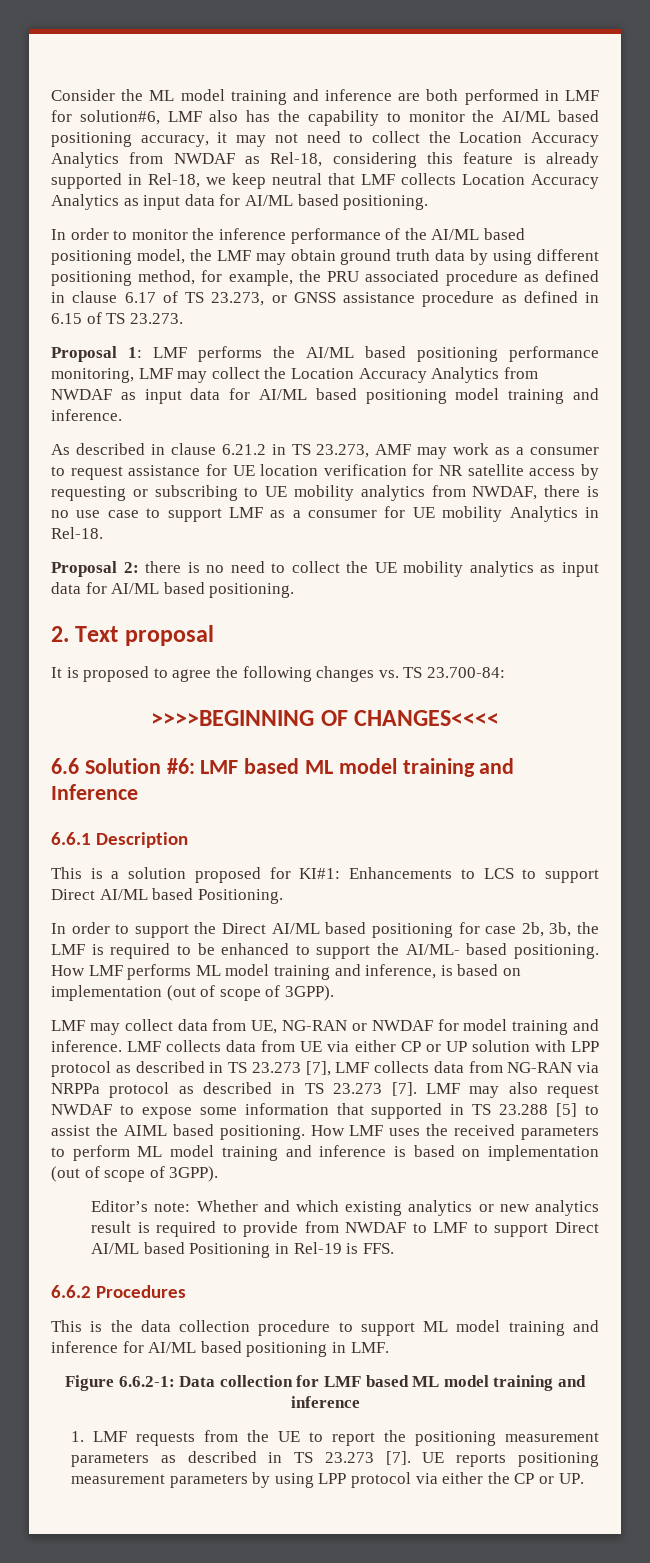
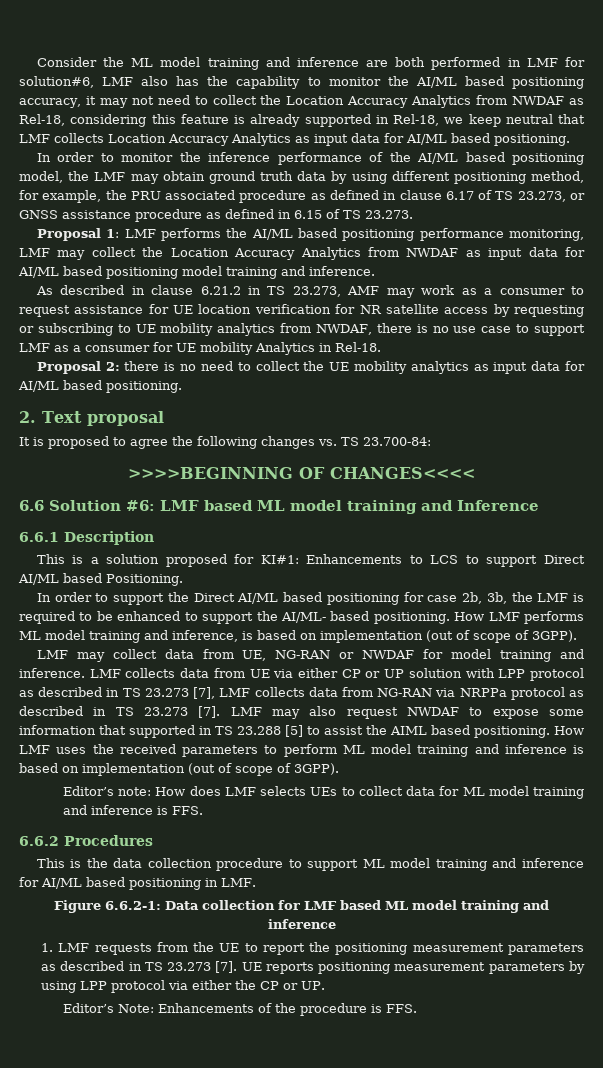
- Editor’s note: Whether and which existing analytics or new analytics result is required to provide from NWDAF to LMF to support Direct AI/ML based Positioning in Rel-19 is FFS.
+ Editor’s note: How does LMF selects UEs to collect data for ML model training and inference is FFS.
+ Editor’s Note: Enhancements of the procedure is FFS.

